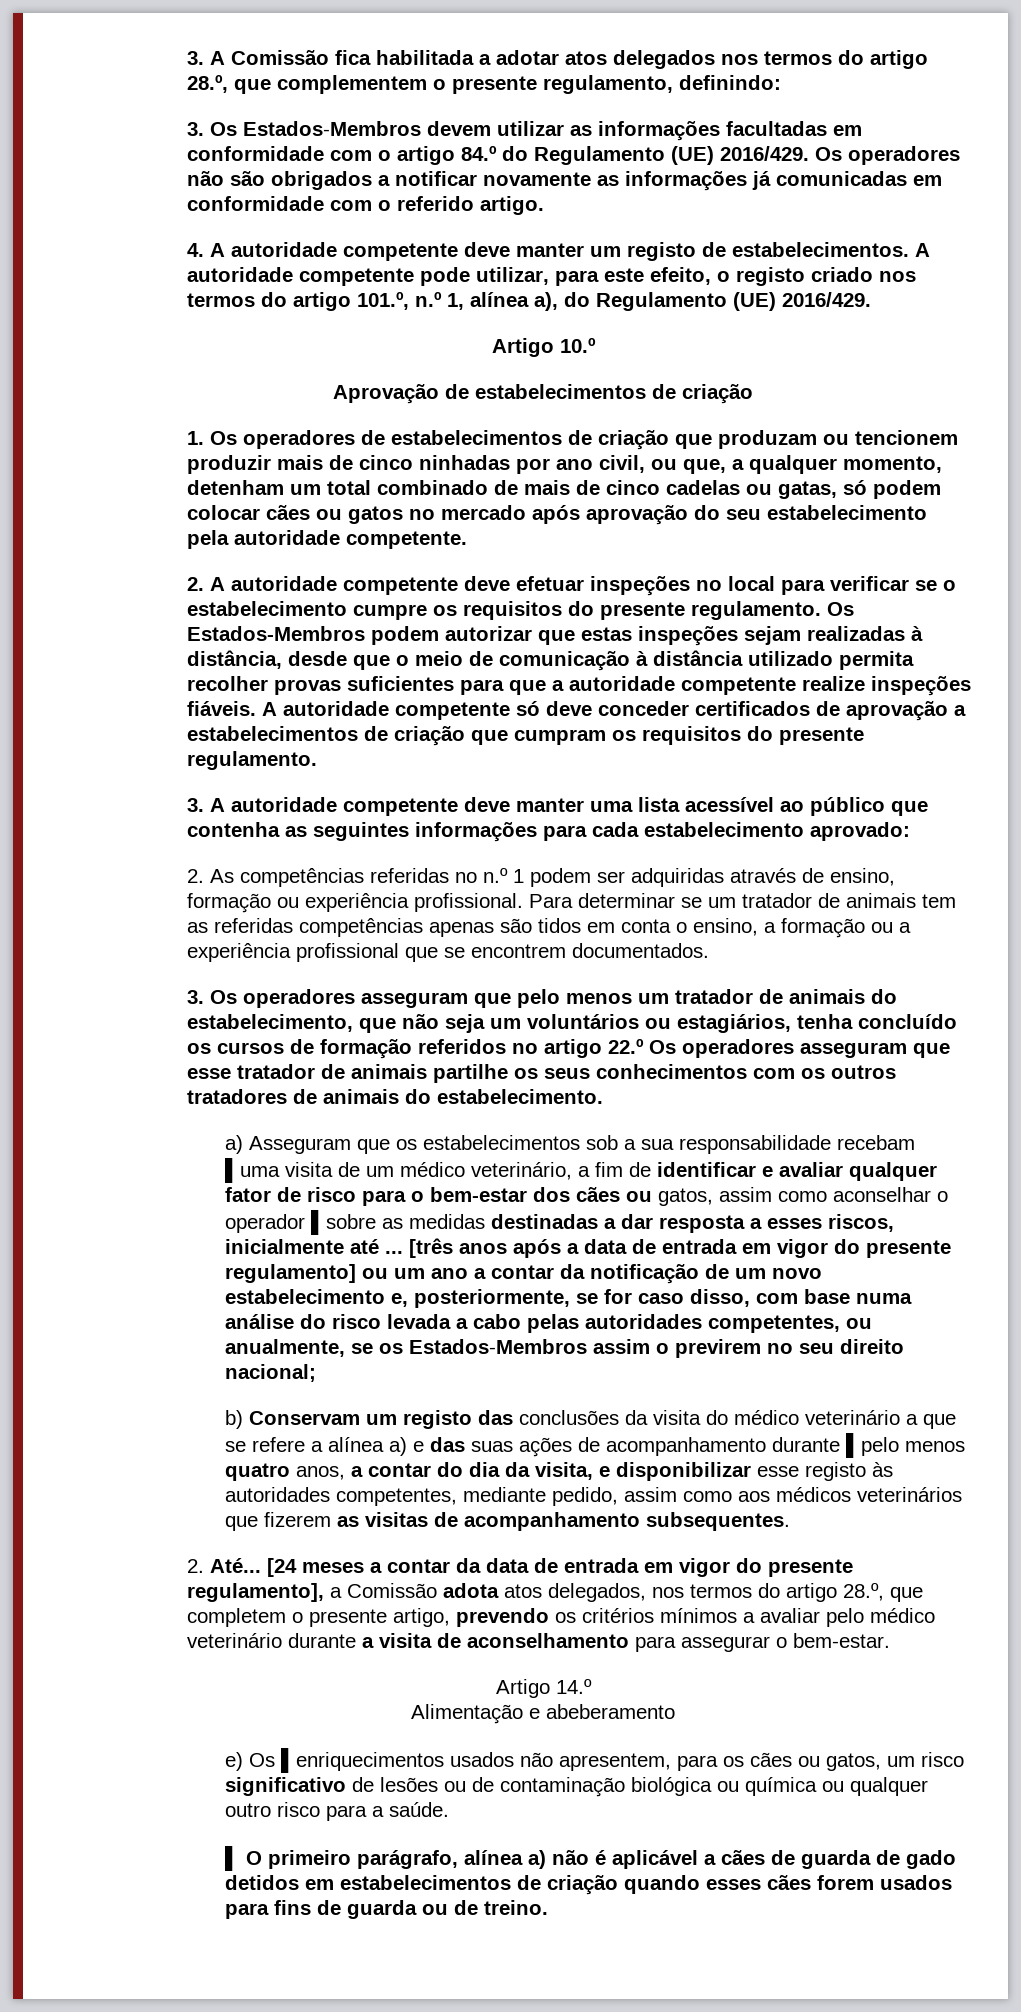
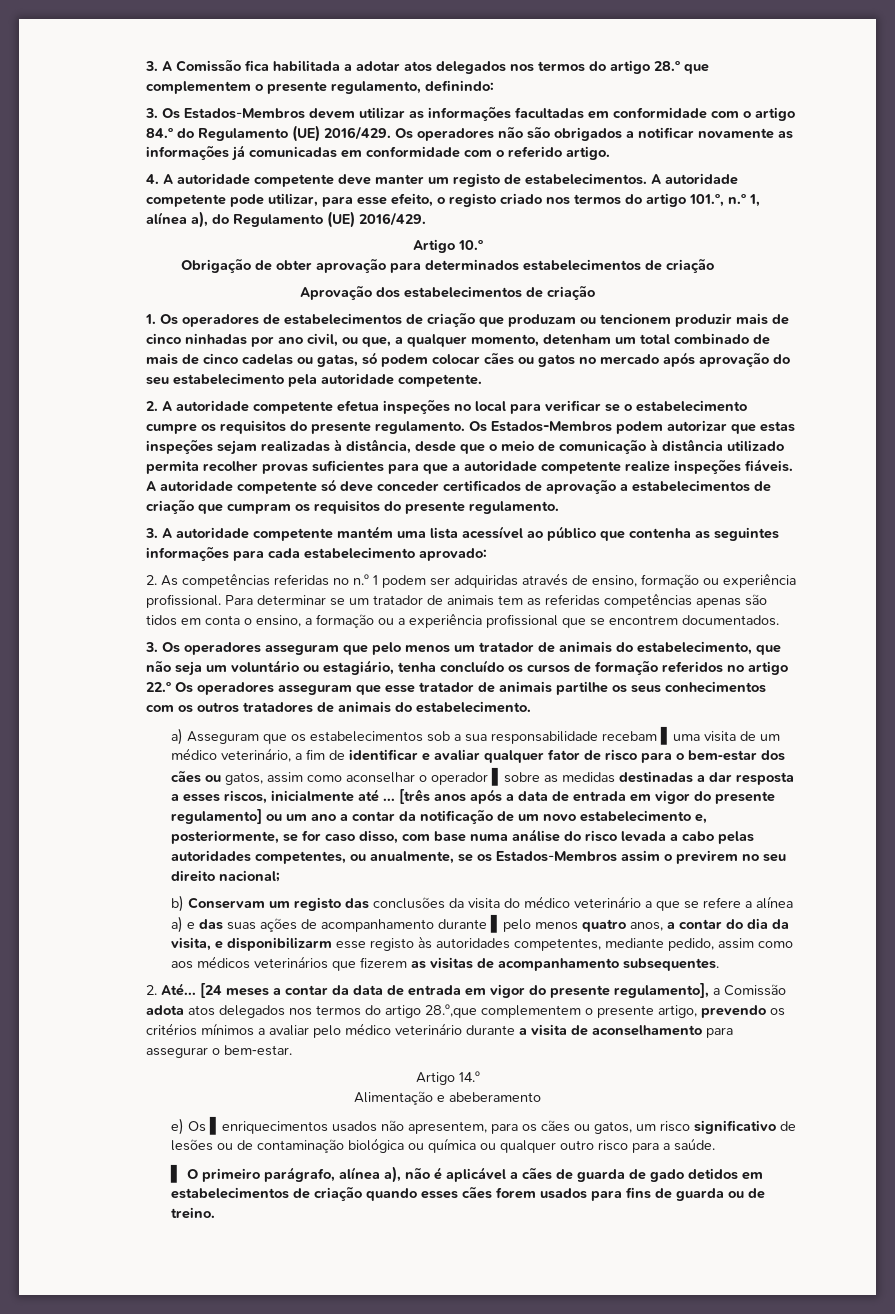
- 3. A Comissão fica habilitada a adotar atos delegados nos termos do artigo 28.º, que complementem o presente regulamento, definindo:
+ 3. A Comissão fica habilitada a adotar atos delegados nos termos do artigo 28.º que complementem o presente regulamento, definindo:
- A autoridade competente pode utilizar, para este efeito, o registo criado nos termos do artigo 101.º, n.º 1, alínea a), do Regulamento (UE) 2016/429.
+ A autoridade competente pode utilizar, para esse efeito, o registo criado nos termos do artigo 101.º, n.º 1, alínea a), do Regulamento (UE) 2016/429.
+ Obrigação de obter aprovação para determinados estabelecimentos de criação
- Aprovação de estabelecimentos de criação
+ Aprovação dos estabelecimentos de criação
- 2. A autoridade competente deve efetuar inspeções no local para verificar se o estabelecimento cumpre os requisitos do presente regulamento.
+ 2. A autoridade competente efetua inspeções no local para verificar se o estabelecimento cumpre os requisitos do presente regulamento.
- 3. A autoridade competente deve manter uma lista acessível ao público que contenha as seguintes informações para cada estabelecimento aprovado:
+ 3. A autoridade competente mantém uma lista acessível ao público que contenha as seguintes informações para cada estabelecimento aprovado:
- 3. Os operadores asseguram que pelo menos um tratador de animais do estabelecimento, que não seja um voluntários ou estagiários, tenha concluído os cursos de formação referidos no artigo 22.º Os operadores asseguram que esse tratador de animais partilhe os seus conhecimentos com os outros tratadores de animais do estabelecimento.
+ 3. Os operadores asseguram que pelo menos um tratador de animais do estabelecimento, que não seja um voluntário ou estagiário, tenha concluído os cursos de formação referidos no artigo 22.º Os operadores asseguram que esse tratador de animais partilhe os seus conhecimentos com os outros tratadores de animais do estabelecimento.
- b) Conservam um registo das conclusões da visita do médico veterinário a que se refere a alínea a) e das suas ações de acompanhamento durante ▌pelo menos quatro anos, a contar do dia da visita, e disponibilizar esse registo às autoridades competentes, mediante pedido, assim como aos médicos veterinários que fizerem as visitas de acompanhamento subsequentes.
+ b) Conservam um registo das conclusões da visita do médico veterinário a que se refere a alínea a) e das suas ações de acompanhamento durante ▌pelo menos quatro anos, a contar do dia da visita, e disponibilizarm esse registo às autoridades competentes, mediante pedido, assim como aos médicos veterinários que fizerem as visitas de acompanhamento subsequentes.
- [24 meses a contar da data de entrada em vigor do presente regulamento], a Comissão adota atos delegados, nos termos do artigo 28.º, que completem o presente artigo, prevendo os critérios mínimos a avaliar pelo médico veterinário durante a visita de aconselhamento para assegurar o bem‑estar.
+ [24 meses a contar da data de entrada em vigor do presente regulamento], a Comissão adota atos delegados nos termos do artigo 28.º,que complementem o presente artigo, prevendo os critérios mínimos a avaliar pelo médico veterinário durante a visita de aconselhamento para assegurar o bem‑estar.
- ▌ O primeiro parágrafo, alínea a) não é aplicável a cães de guarda de gado detidos em estabelecimentos de criação quando esses cães forem usados para fins de guarda ou de treino.
+ ▌ O primeiro parágrafo, alínea a), não é aplicável a cães de guarda de gado detidos em estabelecimentos de criação quando esses cães forem usados para fins de guarda ou de treino.

